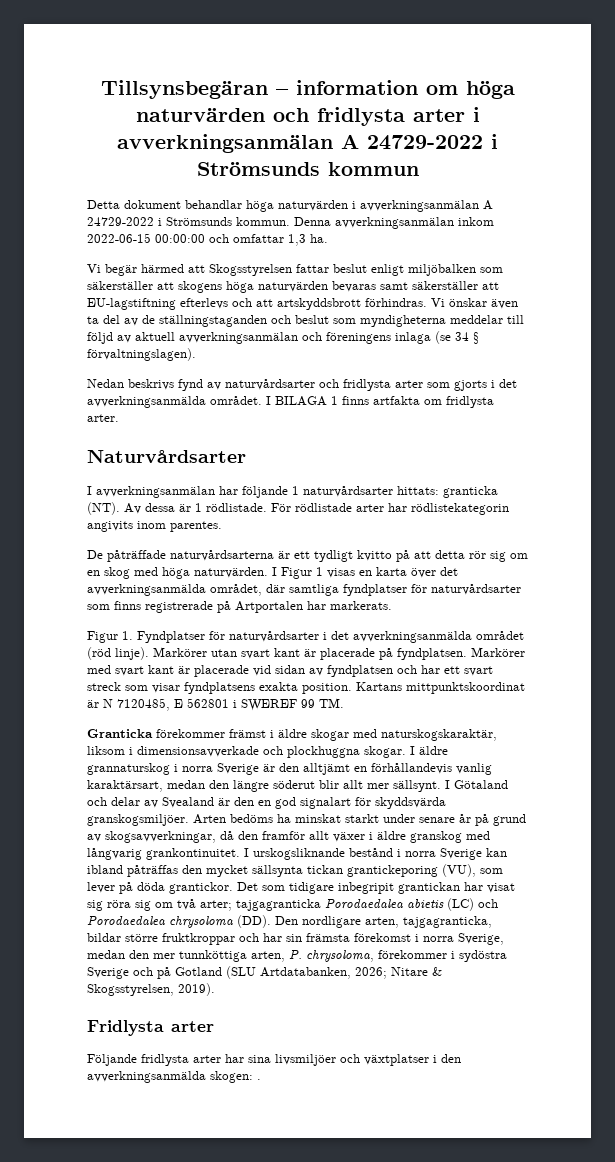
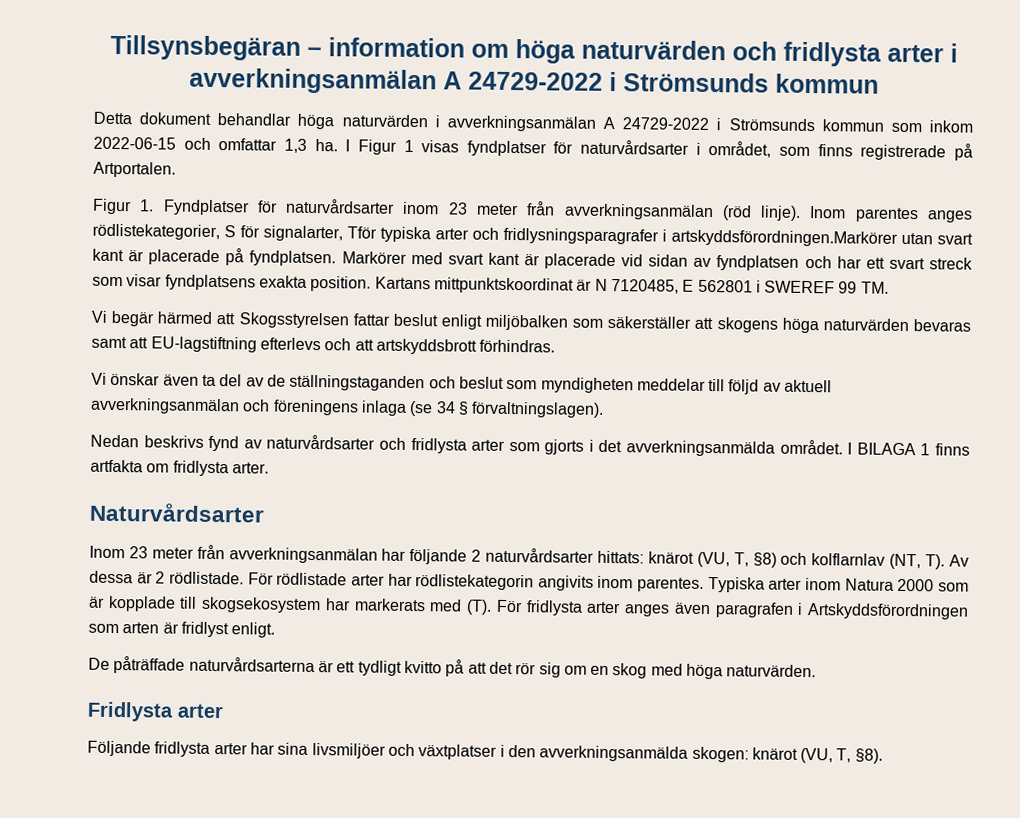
- Detta dokument behandlar höga naturvärden i avverkningsanmälan A 24729-2022 i Strömsunds kommun. Denna avverkningsanmälan inkom 2022-06-15 00:00:00 och omfattar 1,3 ha.
+ Detta dokument behandlar höga naturvärden i avverkningsanmälan A 24729-2022 i Strömsunds kommun som inkom 2022-06-15 och omfattar 1,3 ha. I Figur 1 visas fyndplatser för naturvårdsarter i området, som finns registrerade på Artportalen.
+ Figur 1. Fyndplatser för naturvårdsarter inom 23 meter från avverkningsanmälan (röd linje). Inom parentes anges rödlistekategorier, S för signalarter, Tför typiska arter och fridlysningsparagrafer i artskyddsförordningen.Markörer utan svart kant är placerade på fyndplatsen. Markörer med svart kant är placerade vid sidan av fyndplatsen och har ett svart streck som visar fyndplatsens exakta position. Kartans mittpunktskoordinat är N 7120485, E 562801 i SWEREF 99 TM.
- Vi begär härmed att Skogsstyrelsen fattar beslut enligt miljöbalken som säkerställer att skogens höga naturvärden bevaras samt säkerställer att EU-lagstiftning efterlevs och att artskyddsbrott förhindras. Vi önskar även ta del av de ställningstaganden och beslut som myndigheterna meddelar till följd av aktuell avverkningsanmälan och föreningens inlaga (se 34 § förvaltningslagen).
+ Vi begär härmed att Skogsstyrelsen fattar beslut enligt miljöbalken som säkerställer att skogens höga naturvärden bevaras samt att EU-lagstiftning efterlevs och att artskyddsbrott förhindras.
+ Vi önskar även ta del av de ställningstaganden och beslut som myndigheten meddelar till följd av aktuell avverkningsanmälan och föreningens inlaga (se 34 § förvaltningslagen).
- I avverkningsanmälan har följande 1 naturvårdsarter hittats: granticka (NT). Av dessa är 1 rödlistade.
+ Inom 23 meter från avverkningsanmälan har följande 2 naturvårdsarter hittats: knärot (VU, T, §8) och kolflarnlav (NT, T). Av dessa är 2 rödlistade.
+ Typiska arter inom Natura 2000 som är kopplade till skogsekosystem har markerats med (T). För fridlysta arter anges även paragrafen i Artskyddsförordningen som arten är fridlyst enligt.
- De påträffade naturvårdsarterna är ett tydligt kvitto på att detta rör sig om en skog med höga naturvärden. I Figur 1 visas en karta över det avverkningsanmälda området, där samtliga fyndplatser för naturvårdsarter som finns registrerade på Artportalen har markerats.
- Figur 1. Fyndplatser för naturvårdsarter i det avverkningsanmälda området (röd linje). Markörer utan svart kant är placerade på fyndplatsen. Markörer med svart kant är placerade vid sidan av fyndplatsen och har ett svart streck som visar fyndplatsens exakta position. Kartans mittpunktskoordinat är N 7120485, E 562801 i SWEREF 99 TM.
- Granticka förekommer främst i äldre skogar med naturskogskaraktär, liksom i dimensionsavverkade och plockhuggna skogar. I äldre grannaturskog i norra Sverige är den alltjämt en förhållandevis vanlig karaktärsart, medan den längre söderut blir allt mer sällsynt. I Götaland och delar av Svealand är den en god signalart för skyddsvärda granskogsmiljöer. Arten bedöms ha minskat starkt under senare år på grund av skogsavverkningar, då den framför allt växer i äldre granskog med långvarig grankontinuitet. I urskogsliknande bestånd i norra Sverige kan ibland påträffas den mycket sällsynta tickan grantickeporing (VU), som lever på döda grantickor. Det som tidigare inbegripit grantickan har visat sig röra sig om två arter; tajgagranticka Porodaedalea abietis (LC) och Porodaedalea chrysoloma (DD). Den nordligare arten, tajgagranticka, bildar större fruktkroppar och har sin främsta förekomst i norra Sverige, medan den mer tunnköttiga arten, P. chrysoloma, förekommer i sydöstra Sverige och på Gotland (SLU Artdatabanken, 2026; Nitare & Skogsstyrelsen, 2019).
+ De påträffade naturvårdsarterna är ett tydligt kvitto på att det rör sig om en skog med höga naturvärden.
- Följande fridlysta arter har sina livsmiljöer och växtplatser i den avverkningsanmälda skogen: .
+ Följande fridlysta arter har sina livsmiljöer och växtplatser i den avverkningsanmälda skogen: knärot (VU, T, §8).

